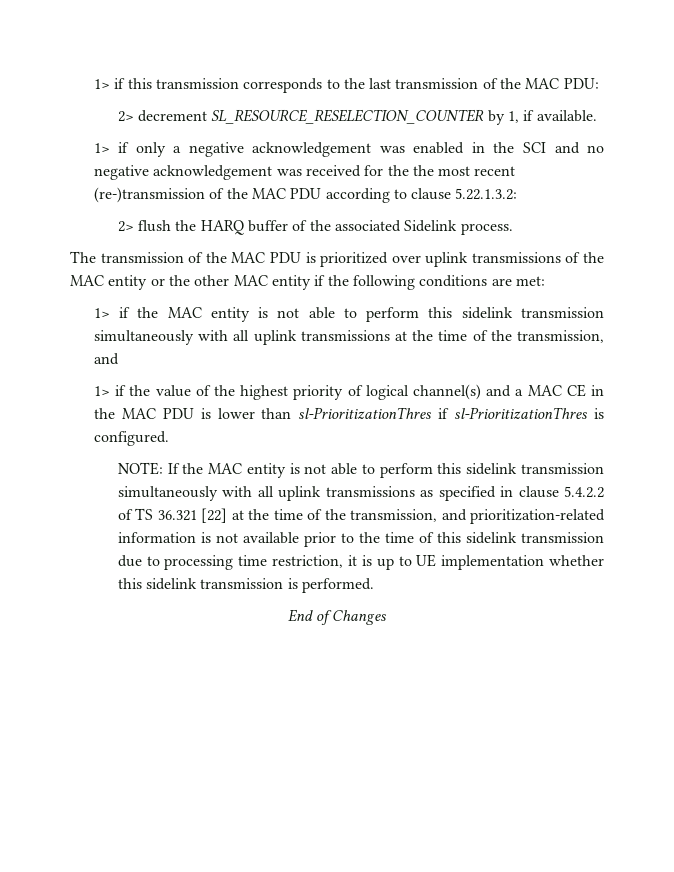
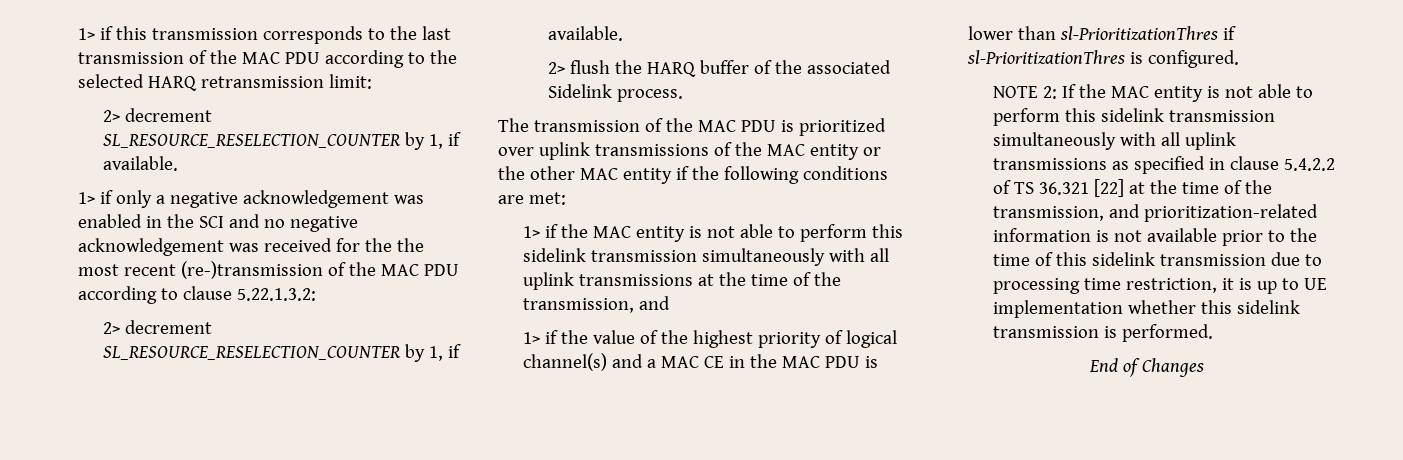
- 1> if this transmission corresponds to the last transmission of the MAC PDU:
+ 1> if this transmission corresponds to the last transmission of the MAC PDU according to the selected HARQ retransmission limit:
  1> if only a negative acknowledgement was enabled in the SCI and no negative acknowledgement was received for the the most recent (re-)transmission of the MAC PDU according to clause 5.22.1.3.2:
+ 2> decrement SL_RESOURCE_RESELECTION_COUNTER by 1, if available.
- NOTE:
+ NOTE 2:

